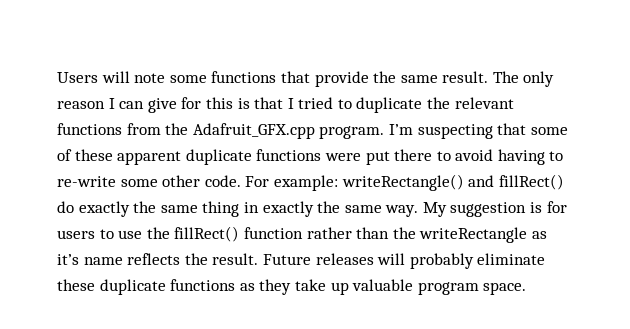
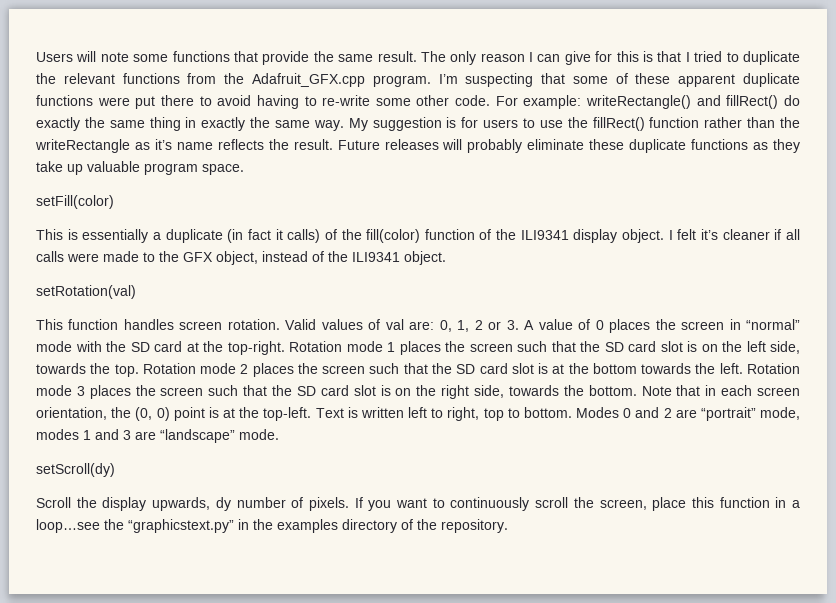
+ setFill(color)
+ This is essentially a duplicate (in fact it calls) of the fill(color) function of the ILI9341 display object. I felt it’s cleaner if all calls were made to the GFX object, instead of the ILI9341 object.
+ setRotation(val)
+ This function handles screen rotation. Valid values of val are: 0, 1, 2 or 3. A value of 0 places the screen in “normal” mode with the SD card at the top-right. Rotation mode 1 places the screen such that the SD card slot is on the left side, towards the top. Rotation mode 2 places the screen such that the SD card slot is at the bottom towards the left. Rotation mode 3 places the screen such that the SD card slot is on the right side, towards the bottom. Note that in each screen orientation, the (0, 0) point is at the top-left. Text is written left to right, top to bottom. Modes 0 and 2 are “portrait” mode, modes 1 and 3 are “landscape” mode.
+ setScroll(dy)
+ Scroll the display upwards, dy number of pixels. If you want to continuously scroll the screen, place this function in a loop…see the “graphicstext.py” in the examples directory of the repository.

